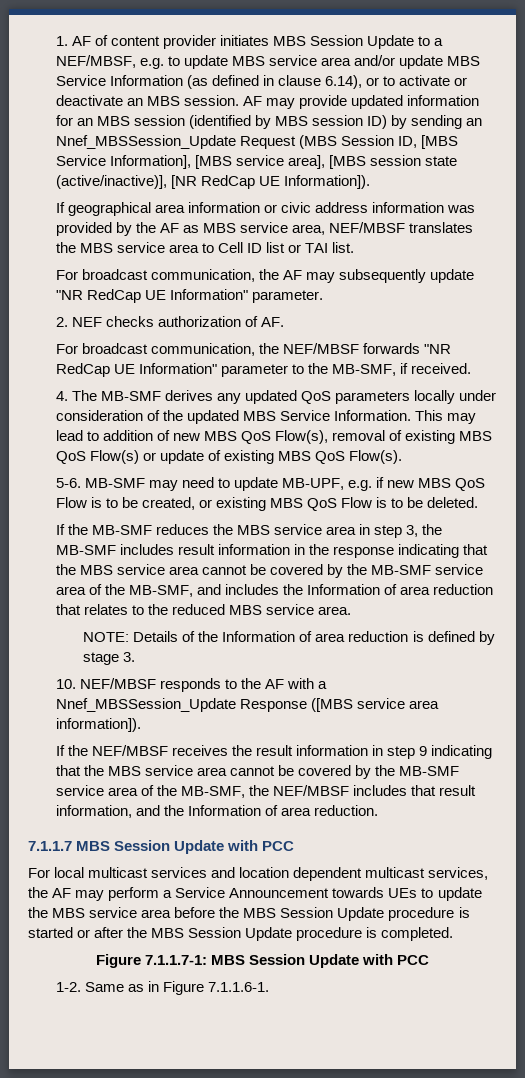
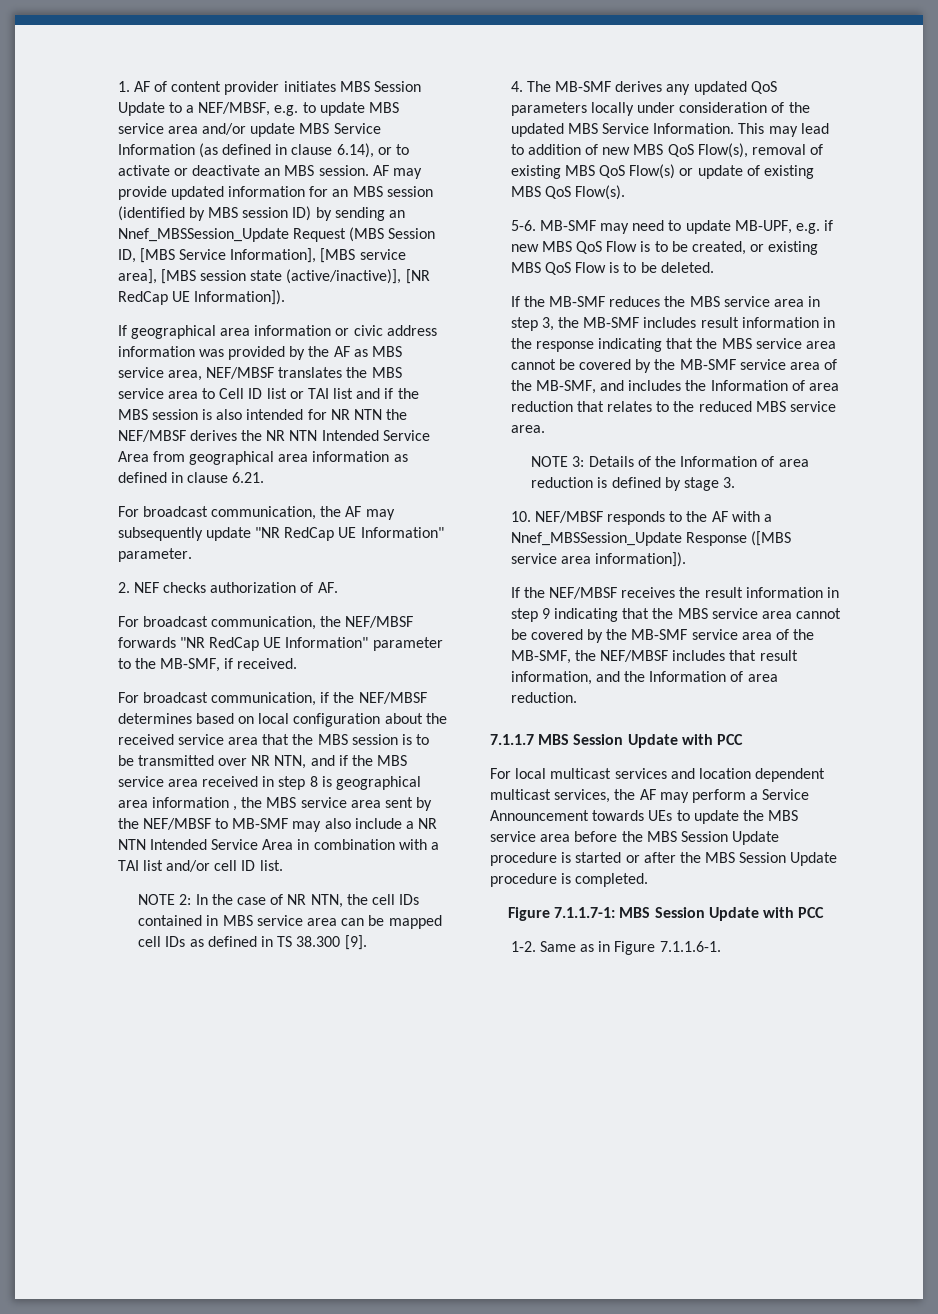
- If geographical area information or civic address information was provided by the AF as MBS service area, NEF/MBSF translates the MBS service area to Cell ID list or TAI list.
+ If geographical area information or civic address information was provided by the AF as MBS service area, NEF/MBSF translates the MBS service area to Cell ID list or TAI list and if the MBS session is also intended for NR NTN the NEF/MBSF derives the NR NTN Intended Service Area from geographical area information as defined in clause 6.21.
+ For broadcast communication, if the NEF/MBSF determines based on local configuration about the received service area that the MBS session is to be transmitted over NR NTN, and if the MBS service area received in step 8 is geographical area information , the MBS service area sent by the NEF/MBSF to MB-SMF may also include a NR NTN Intended Service Area in combination with a TAI list and/or cell ID list.
+ NOTE 2: In the case of NR NTN, the cell IDs contained in MBS service area can be mapped cell IDs as defined in TS 38.300 [9].
- NOTE: Details of the Information of area reduction is defined by stage 3.
+ NOTE 3: Details of the Information of area reduction is defined by stage 3.

